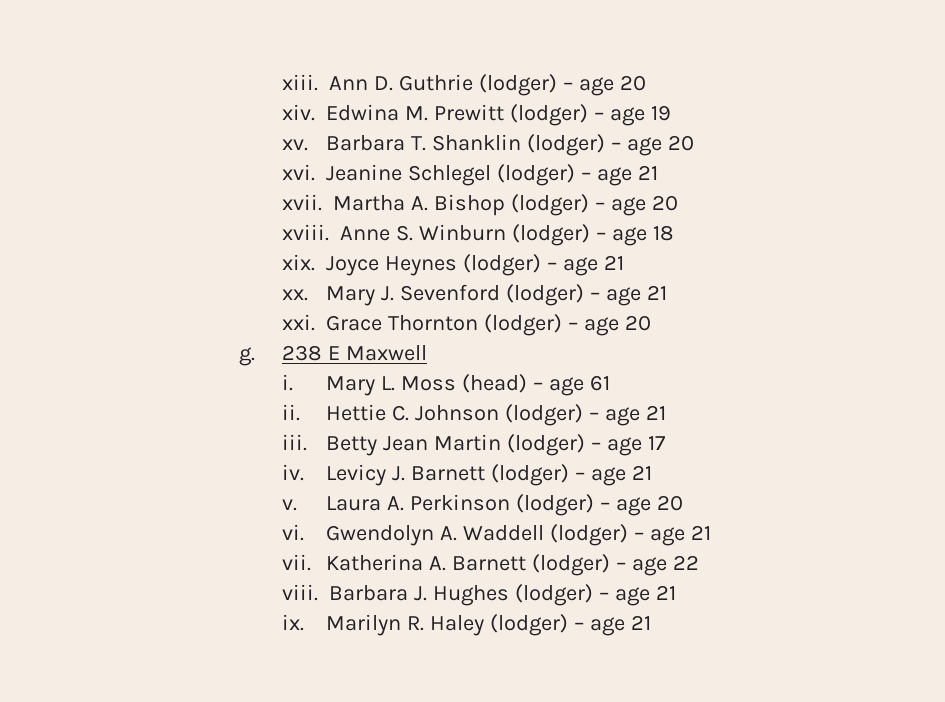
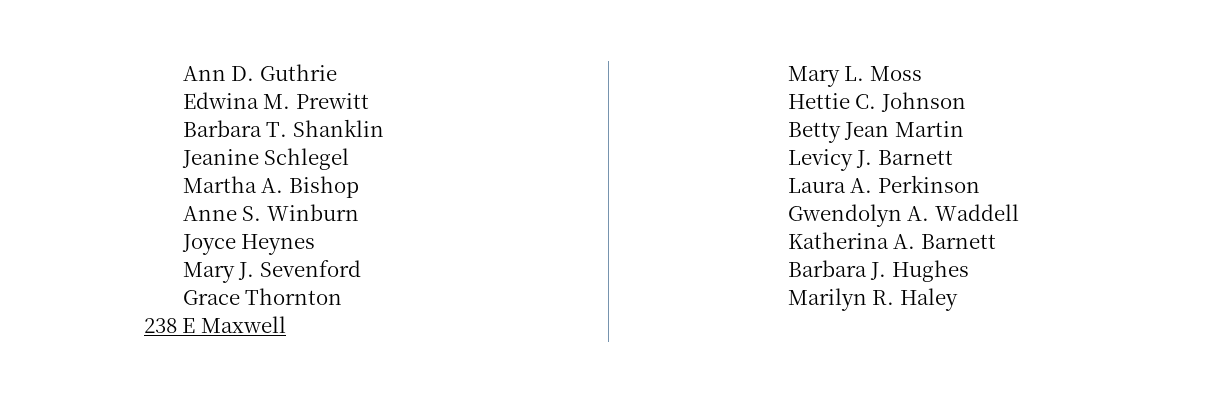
- xiii. Ann D. Guthrie (lodger) – age 20
- xiv. Edwina M. Prewitt (lodger) – age 19
- xv. Barbara T. Shanklin (lodger) – age 20
- xvi. Jeanine Schlegel (lodger) – age 21
- xvii. Martha A. Bishop (lodger) – age 20
- xviii. Anne S. Winburn (lodger) – age 18
- xix. Joyce Heynes (lodger) – age 21
- xx. Mary J. Sevenford (lodger) – age 21
- xxi. Grace Thornton (lodger) – age 20
- g. 238 E Maxwell
+ Ann D. Guthrie
+ Edwina M. Prewitt
+ Barbara T. Shanklin
+ Jeanine Schlegel
+ Martha A. Bishop
+ Anne S. Winburn
+ Joyce Heynes
+ Mary J. Sevenford
+ Grace Thornton
+ 238 E Maxwell
- i. Mary L. Moss (head) – age 61
- ii. Hettie C. Johnson (lodger) – age 21
- iii. Betty Jean Martin (lodger) – age 17
- iv. Levicy J. Barnett (lodger) – age 21
- v. Laura A. Perkinson (lodger) – age 20
- vi. Gwendolyn A. Waddell (lodger) – age 21
- vii. Katherina A. Barnett (lodger) – age 22
- viii. Barbara J. Hughes (lodger) – age 21
- ix. Marilyn R. Haley (lodger) – age 21
+ Mary L. Moss
+ Hettie C. Johnson
+ Betty Jean Martin
+ Levicy J. Barnett
+ Laura A. Perkinson
+ Gwendolyn A. Waddell
+ Katherina A. Barnett
+ Barbara J. Hughes
+ Marilyn R. Haley

